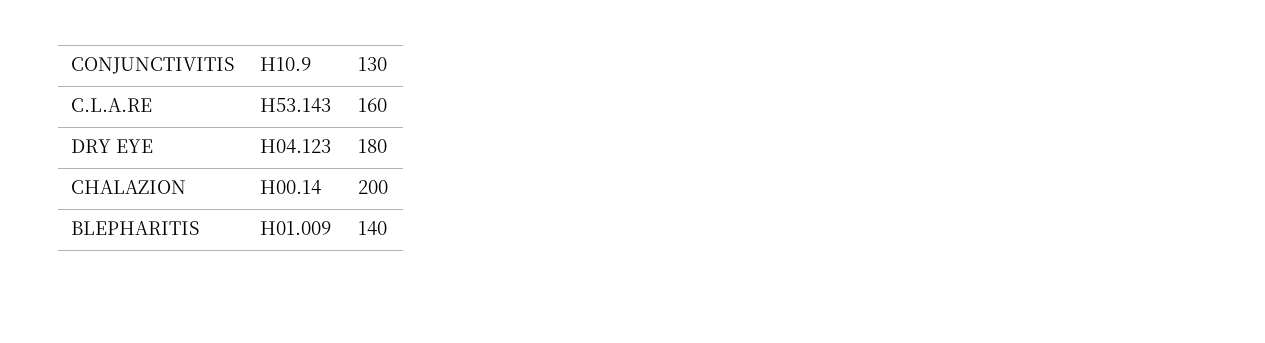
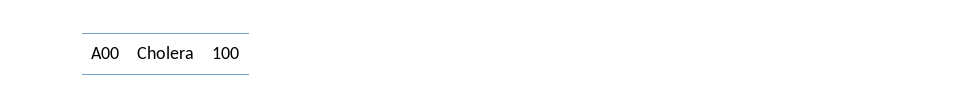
- CONJUNCTIVITIS | H10.9 | 130
- C.L.A.RE | H53.143 | 160
- DRY EYE | H04.123 | 180
- CHALAZION | H00.14 | 200
- BLEPHARITIS | H01.009 | 140
+ A00 | Cholera | 100

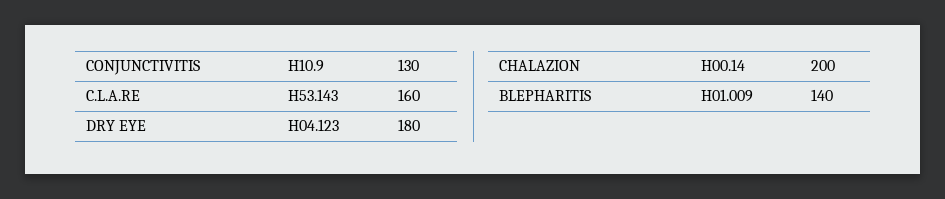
- A00 | Cholera | 100
+ CONJUNCTIVITIS | H10.9 | 130
+ C.L.A.RE | H53.143 | 160
+ DRY EYE | H04.123 | 180
+ CHALAZION | H00.14 | 200
+ BLEPHARITIS | H01.009 | 140

